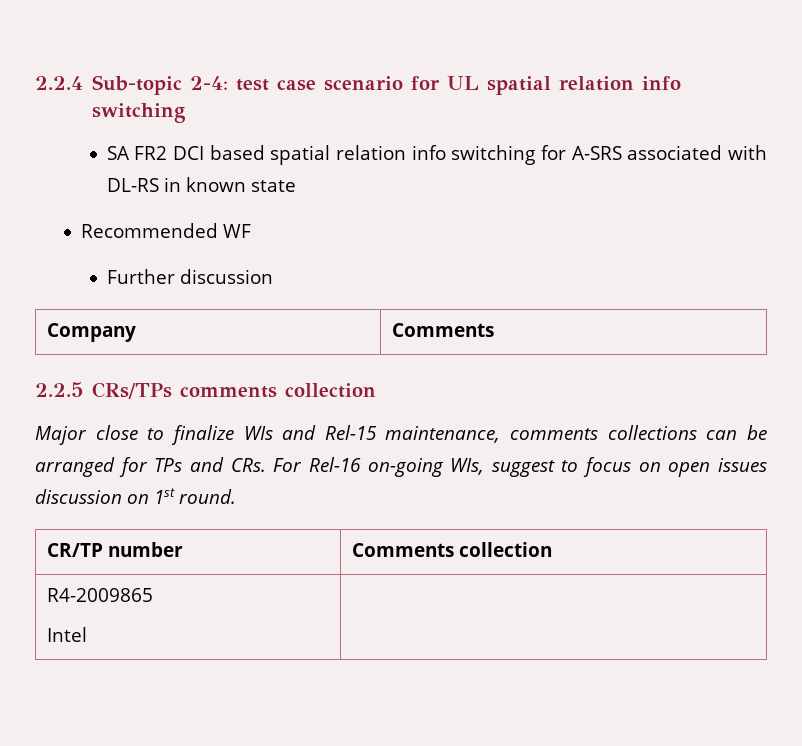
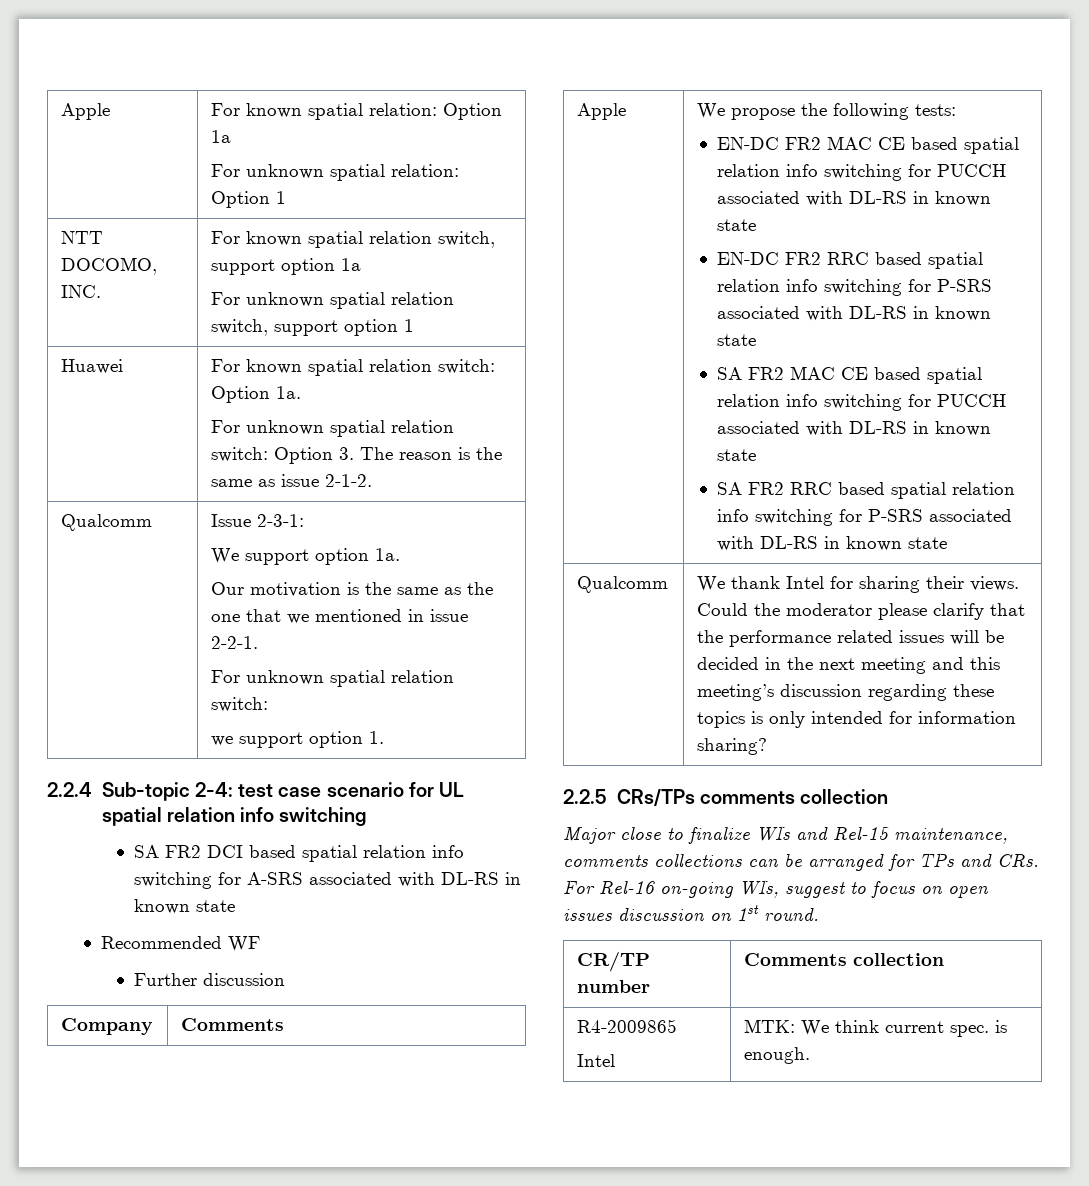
+ Apple | For known spatial relation: Option 1a
+ For unknown spatial relation: Option 1
+ NTT DOCOMO, INC. | For known spatial relation switch, support option 1a
+ For unknown spatial relation switch, support option 1
+ Huawei | For known spatial relation switch: Option 1a.
+ For unknown spatial relation switch: Option 3. The reason is the same as issue 2-1-2.
+ Qualcomm | Issue 2-3-1:
+ We support option 1a.
+ Our motivation is the same as the one that we mentioned in issue 2-2-1.
+ For unknown spatial relation switch:
+ we support option 1.
+ Apple | We propose the following tests:
+ EN-DC FR2 MAC CE based spatial relation info switching for PUCCH associated with DL-RS in known state
+ EN-DC FR2 RRC based spatial relation info switching for P-SRS associated with DL-RS in known state
+ SA FR2 MAC CE based spatial relation info switching for PUCCH associated with DL-RS in known state
+ SA FR2 RRC based spatial relation info switching for P-SRS associated with DL-RS in known state
+ Qualcomm | We thank Intel for sharing their views. Could the moderator please clarify that the performance related issues will be decided in the next meeting and this meeting’s discussion regarding these topics is only intended for information sharing?
  R4-2009865
- Intel |
+ Intel | MTK: We think current spec. is enough.

